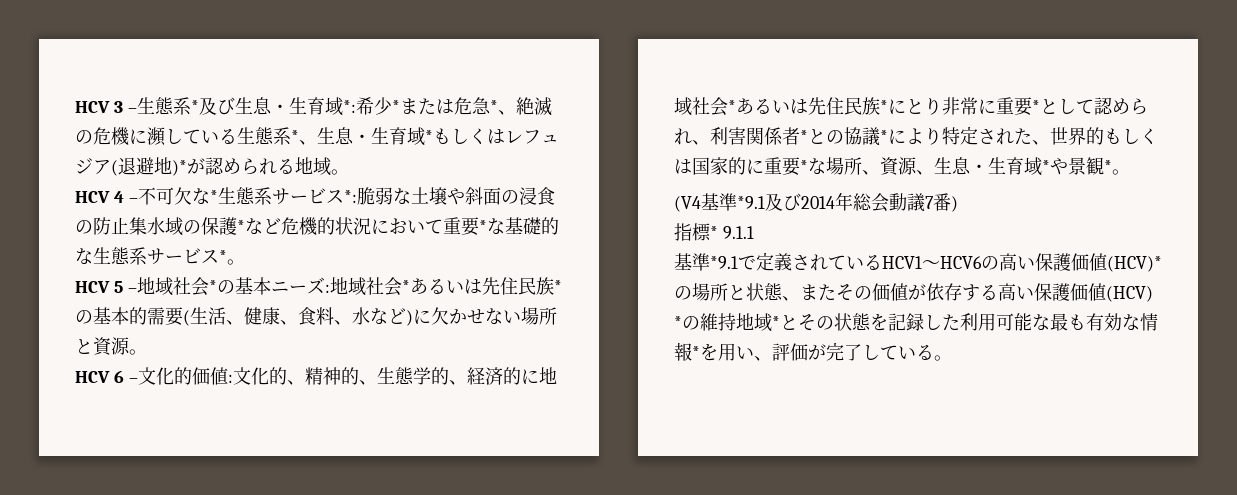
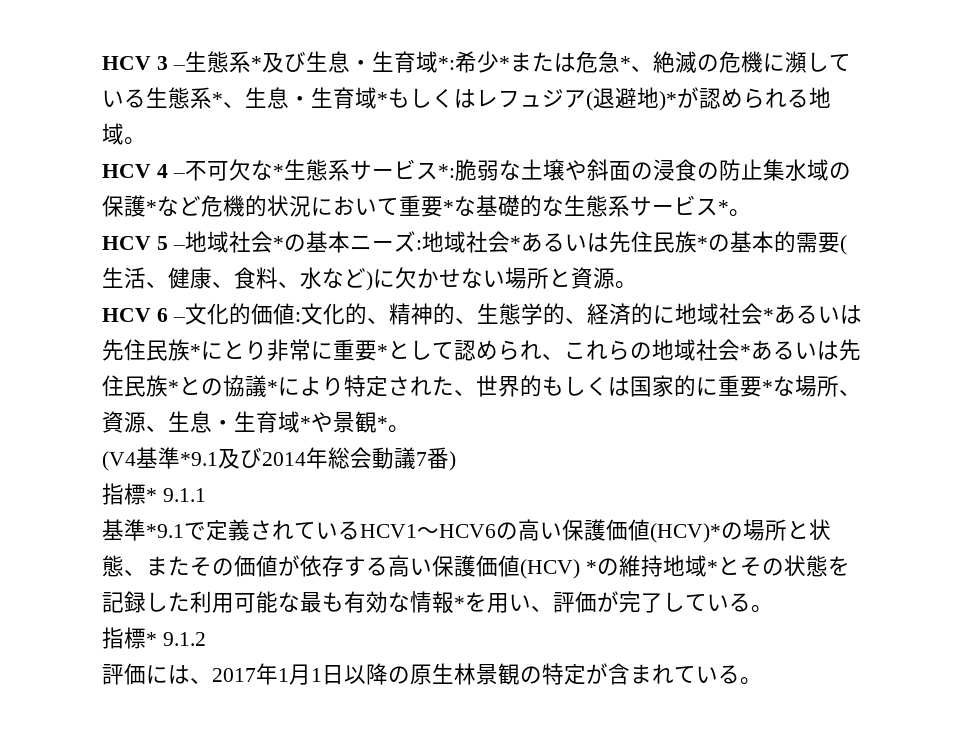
- HCV 6 –文化的価値:文化的、精神的、生態学的、経済的に地域社会*あるいは先住民族*にとり非常に重要*として認められ、利害関係者*との協議*により特定された、世界的もしくは国家的に重要*な場所、資源、生息・生育域*や景観*。
+ HCV 6 –文化的価値:文化的、精神的、生態学的、経済的に地域社会*あるいは先住民族*にとり非常に重要*として認められ、これらの地域社会*あるいは先住民族*との協議*により特定された、世界的もしくは国家的に重要*な場所、資源、生息・生育域*や景観*。
+ 指標* 9.1.2
+ 評価には、2017年1月1日以降の原生林景観の特定が含まれている。

